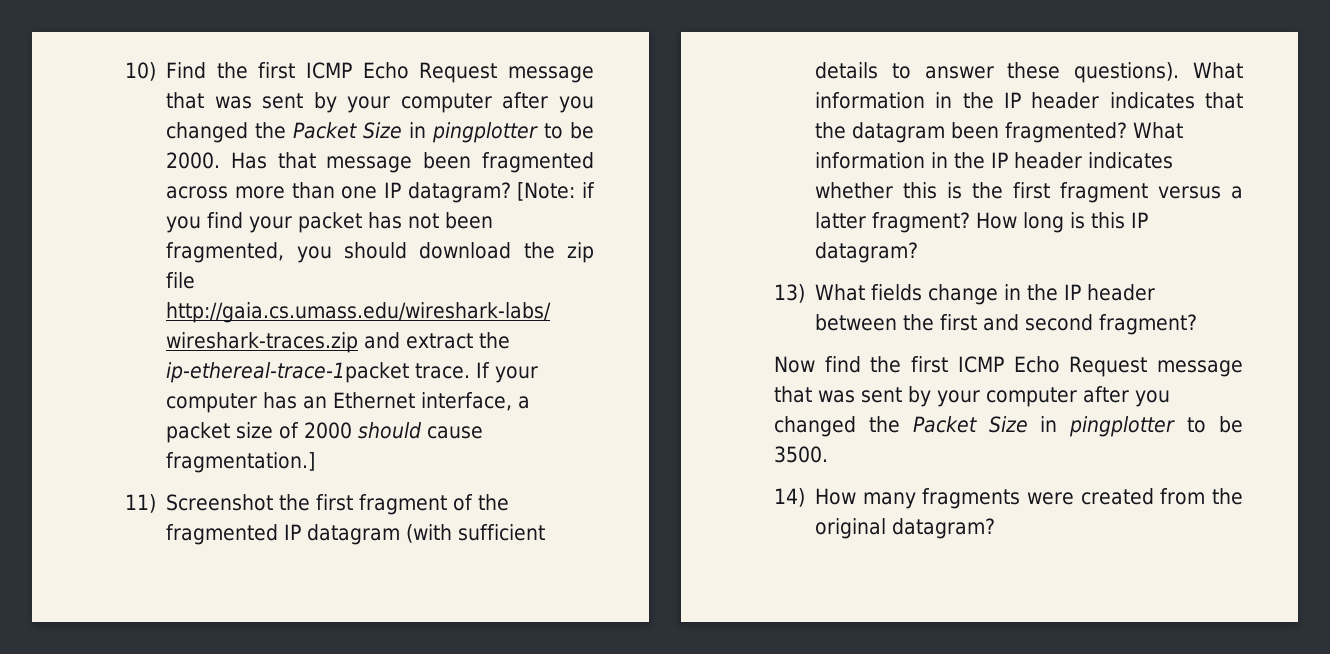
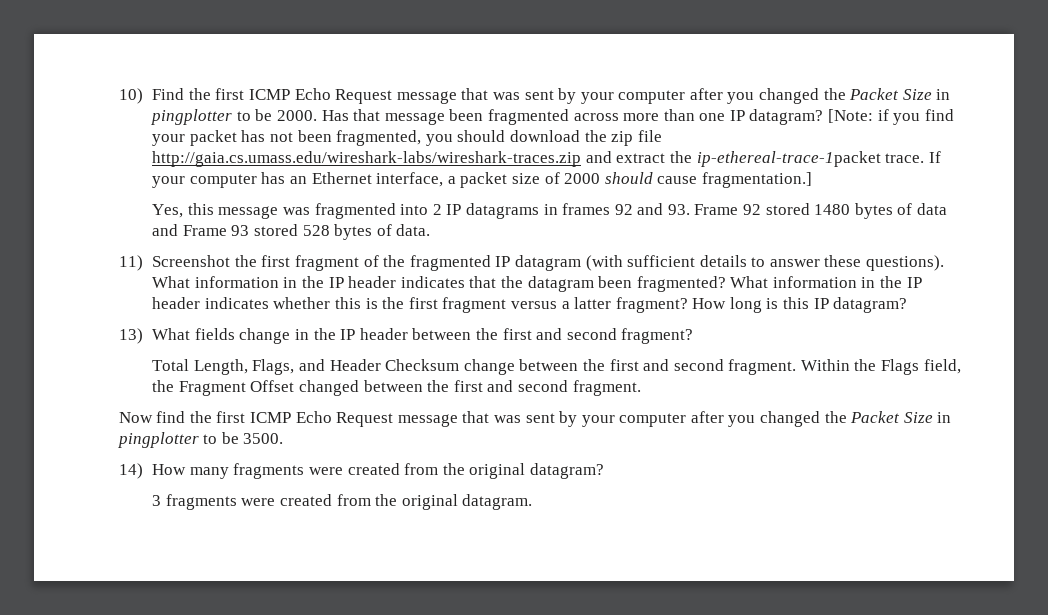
+ Yes, this message was fragmented into 2 IP datagrams in frames 92 and 93. Frame 92 stored 1480 bytes of data and Frame 93 stored 528 bytes of data.
+ Total Length, Flags, and Header Checksum change between the first and second fragment. Within the Flags field, the Fragment Offset changed between the first and second fragment.
+ 3 fragments were created from the original datagram.

